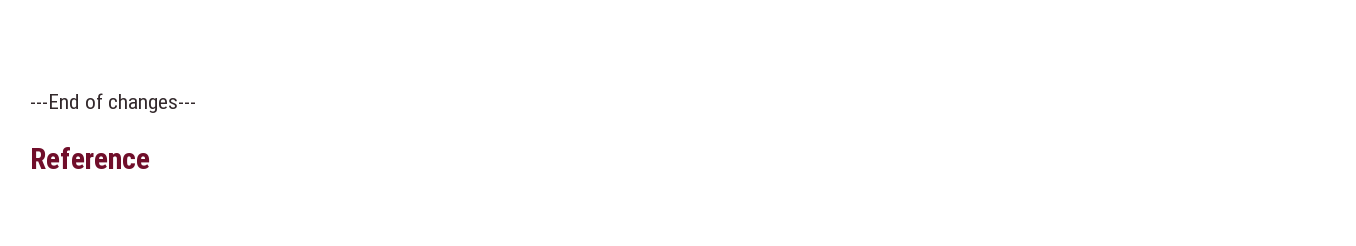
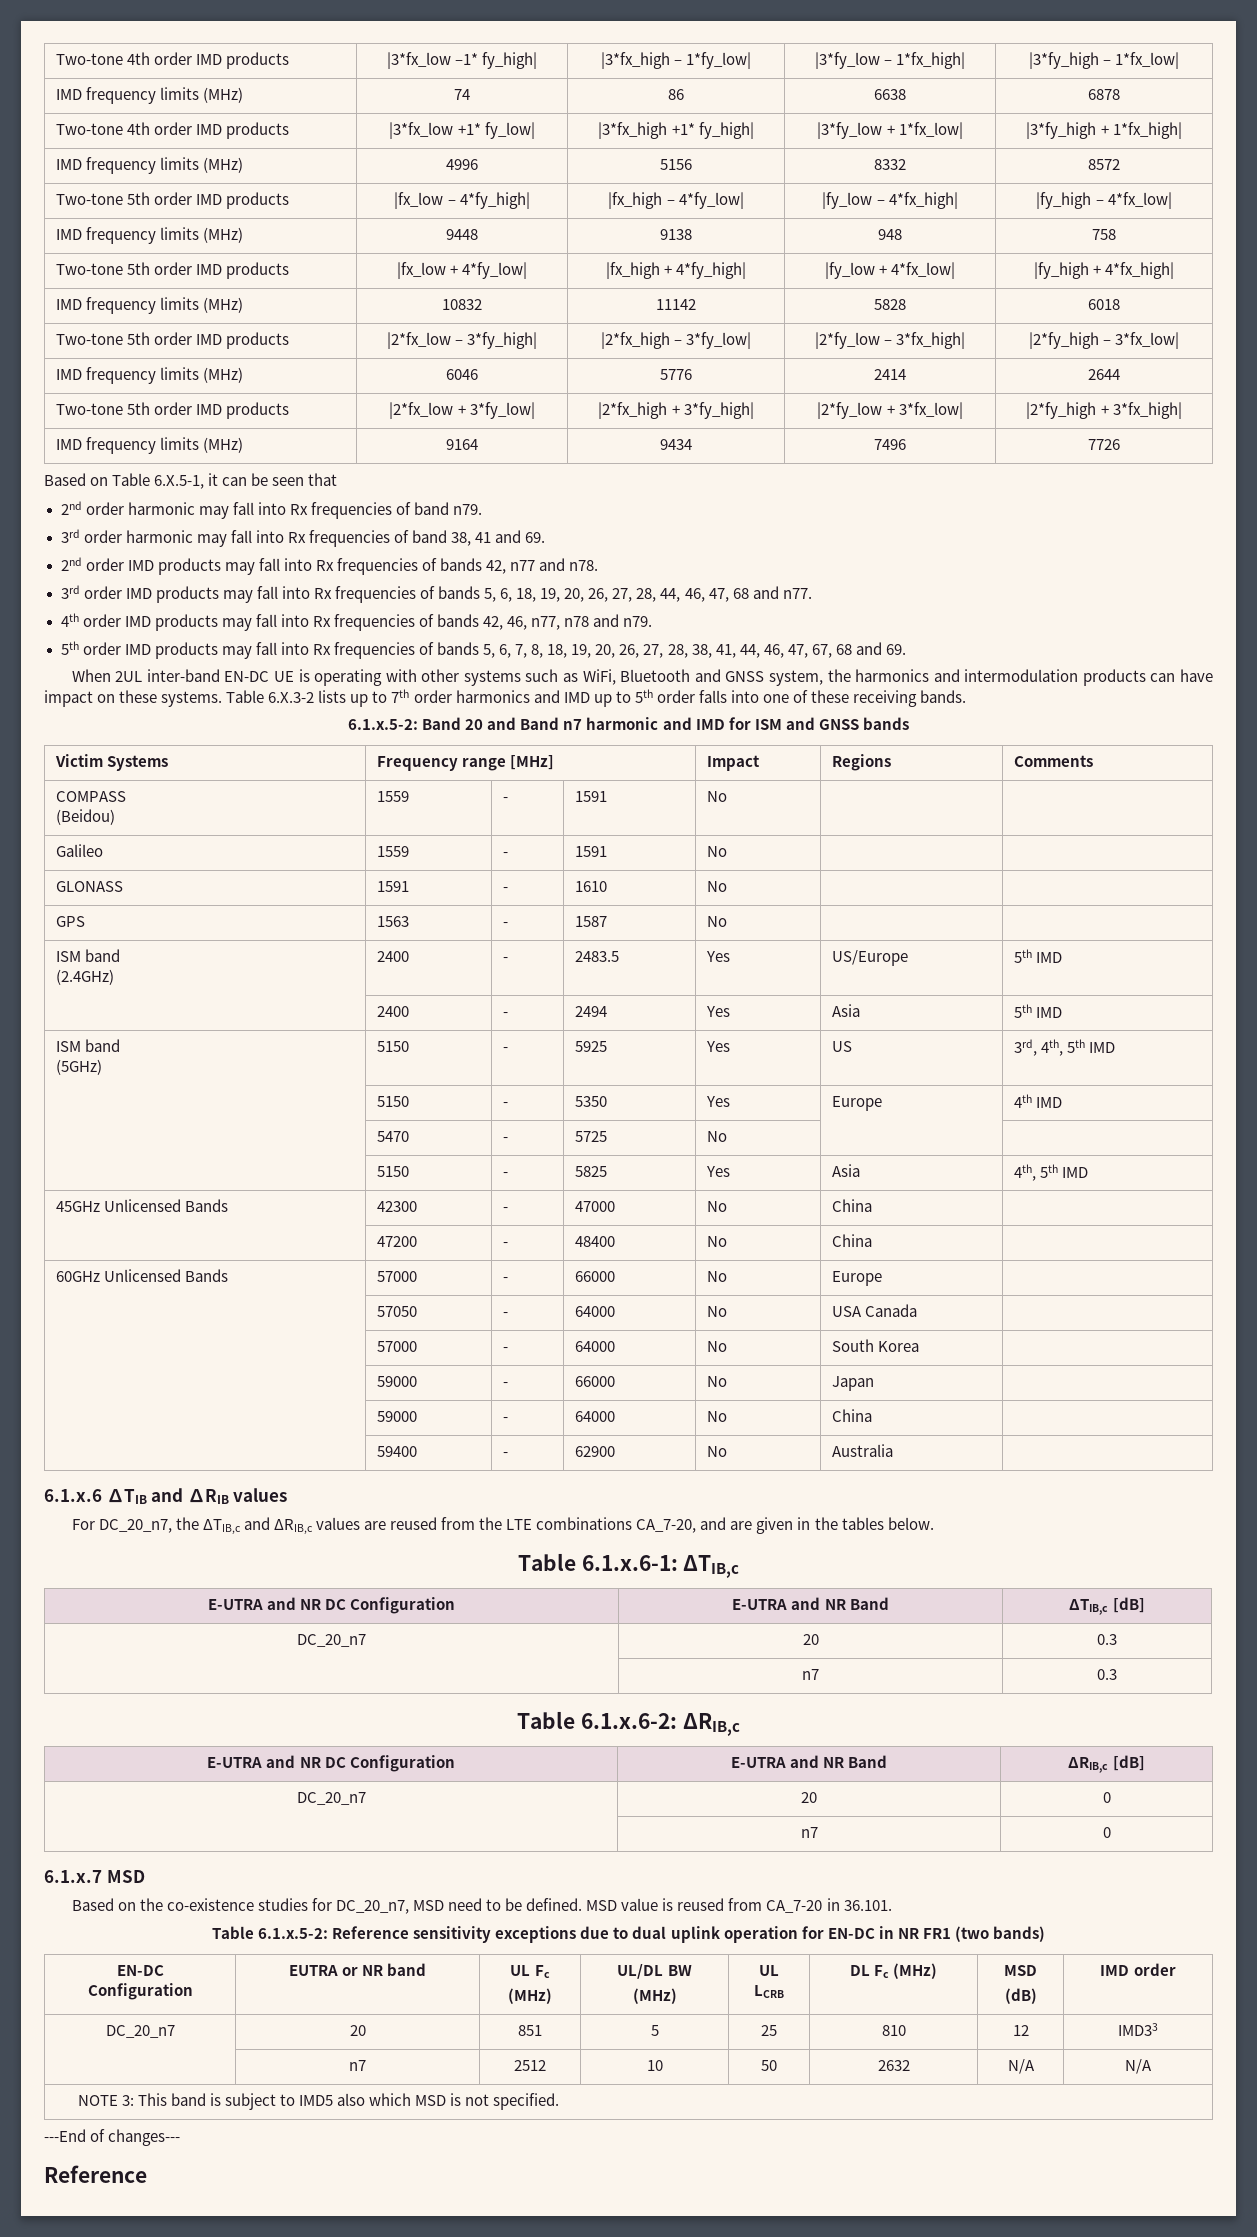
+ Two-tone 4th order IMD products | |3*fx_low –1* fy_high| | |3*fx_high – 1*fy_low| | |3*fy_low – 1*fx_high| | |3*fy_high – 1*fx_low|
+ IMD frequency limits (MHz) | 74 | 86 | 6638 | 6878
+ Two-tone 4th order IMD products | |3*fx_low +1* fy_low| | |3*fx_high +1* fy_high| | |3*fy_low + 1*fx_low| | |3*fy_high + 1*fx_high|
+ IMD frequency limits (MHz) | 4996 | 5156 | 8332 | 8572
+ Two-tone 5th order IMD products | |fx_low – 4*fy_high| | |fx_high – 4*fy_low| | |fy_low – 4*fx_high| | |fy_high – 4*fx_low|
+ IMD frequency limits (MHz) | 9448 | 9138 | 948 | 758
+ Two-tone 5th order IMD products | |fx_low + 4*fy_low| | |fx_high + 4*fy_high| | |fy_low + 4*fx_low| | |fy_high + 4*fx_high|
+ IMD frequency limits (MHz) | 10832 | 11142 | 5828 | 6018
+ Two-tone 5th order IMD products | |2*fx_low – 3*fy_high| | |2*fx_high – 3*fy_low| | |2*fy_low – 3*fx_high| | |2*fy_high – 3*fx_low|
+ IMD frequency limits (MHz) | 6046 | 5776 | 2414 | 2644
+ Two-tone 5th order IMD products | |2*fx_low + 3*fy_low| | |2*fx_high + 3*fy_high| | |2*fy_low + 3*fx_low| | |2*fy_high + 3*fx_high|
+ IMD frequency limits (MHz) | 9164 | 9434 | 7496 | 7726
+ Based on Table 6.X.5-1, it can be seen that
+ 2nd order harmonic may fall into Rx frequencies of band n79.
+ 3rd order harmonic may fall into Rx frequencies of band 38, 41 and 69.
+ 2nd order IMD products may fall into Rx frequencies of bands 42, n77 and n78.
+ 3rd order IMD products may fall into Rx frequencies of bands 5, 6, 18, 19, 20, 26, 27, 28, 44, 46, 47, 68 and n77.
+ 4th order IMD products may fall into Rx frequencies of bands 42, 46, n77, n78 and n79.
+ 5th order IMD products may fall into Rx frequencies of bands 5, 6, 7, 8, 18, 19, 20, 26, 27, 28, 38, 41, 44, 46, 47, 67, 68 and 69.
+ When 2UL inter-band EN-DC UE is operating with other systems such as WiFi, Bluetooth and GNSS system, the harmonics and intermodulation products can have impact on these systems. Table 6.X.3-2 lists up to 7th order harmonics and IMD up to 5th order falls into one of these receiving bands.
+ 6.1.x.5-2: Band 20 and Band n7 harmonic and IMD for ISM and GNSS bands
+ Victim Systems | Frequency range [MHz] | Impact | Regions | Comments
+ COMPASS
+ (Beidou) | 1559 | - | 1591 | No | |
+ Galileo | 1559 | - | 1591 | No | |
+ GLONASS | 1591 | - | 1610 | No | |
+ GPS | 1563 | - | 1587 | No | |
+ ISM band
+ (2.4GHz) | 2400 | - | 2483.5 | Yes | US/Europe | 5th IMD
+ | 2400 | - | 2494 | Yes | Asia | 5th IMD
+ ISM band
+ (5GHz) | 5150 | - | 5925 | Yes | US | 3rd, 4th, 5th IMD
+ | 5150 | - | 5350 | Yes | Europe | 4th IMD
+ | 5470 | - | 5725 | No | |
+ | 5150 | - | 5825 | Yes | Asia | 4th, 5th IMD
+ 45GHz Unlicensed Bands | 42300 | - | 47000 | No | China |
+ | 47200 | - | 48400 | No | China |
+ 60GHz Unlicensed Bands | 57000 | - | 66000 | No | Europe |
+ | 57050 | - | 64000 | No | USA Canada |
+ | 57000 | - | 64000 | No | South Korea |
+ | 59000 | - | 66000 | No | Japan |
+ | 59000 | - | 64000 | No | China |
+ | 59400 | - | 62900 | No | Australia |
+ 6.1.x.6 ∆TIB and ∆RIB values
+ For DC_20_n7, the ΔTIB,c and ΔRIB,c values are reused from the LTE combinations CA_7-20, and are given in the tables below.
+ Table 6.1.x.6-1: ΔTIB,c
+ E-UTRA and NR DC Configuration | E-UTRA and NR Band | ΔTIB,c [dB]
+ DC_20_n7 | 20 | 0.3
+ | n7 | 0.3
+ Table 6.1.x.6-2: ΔRIB,c
+ E-UTRA and NR DC Configuration | E-UTRA and NR Band | ΔRIB,c [dB]
+ DC_20_n7 | 20 | 0
+ | n7 | 0
+ 6.1.x.7 MSD
+ Based on the co-existence studies for DC_20_n7, MSD need to be defined. MSD value is reused from CA_7-20 in 36.101.
+ Table 6.1.x.5-2: Reference sensitivity exceptions due to dual uplink operation for EN-DC in NR FR1 (two bands)
+ EN-DC
+ Configuration | EUTRA or NR band | UL Fc
+ (MHz) | UL/DL BW
+ (MHz) | UL
+ LCRB | DL Fc (MHz) | MSD
+ (dB) | IMD order
+ DC_20_n7 | 20 | 851 | 5 | 25 | 810 | 12 | IMD33
+ | n7 | 2512 | 10 | 50 | 2632 | N/A | N/A
+ NOTE 3: This band is subject to IMD5 also which MSD is not specified.

